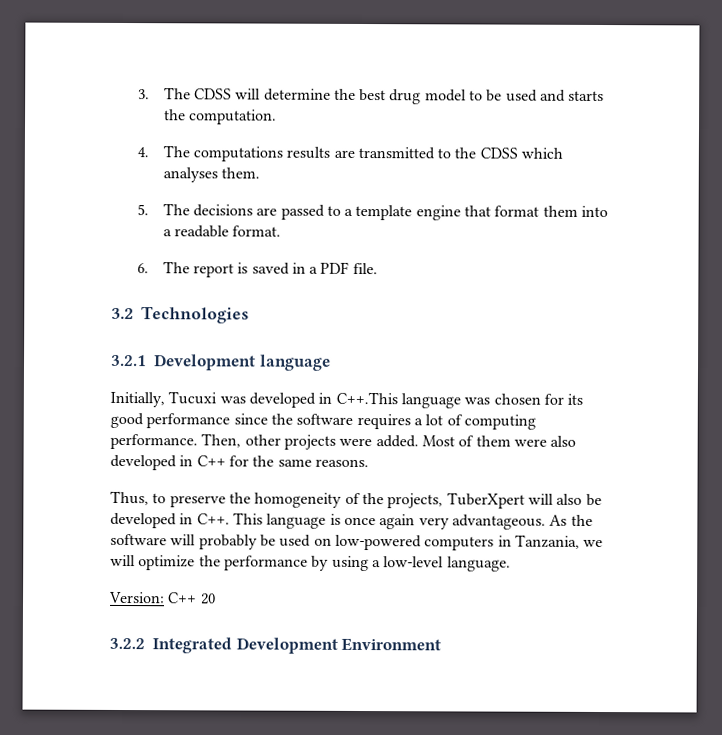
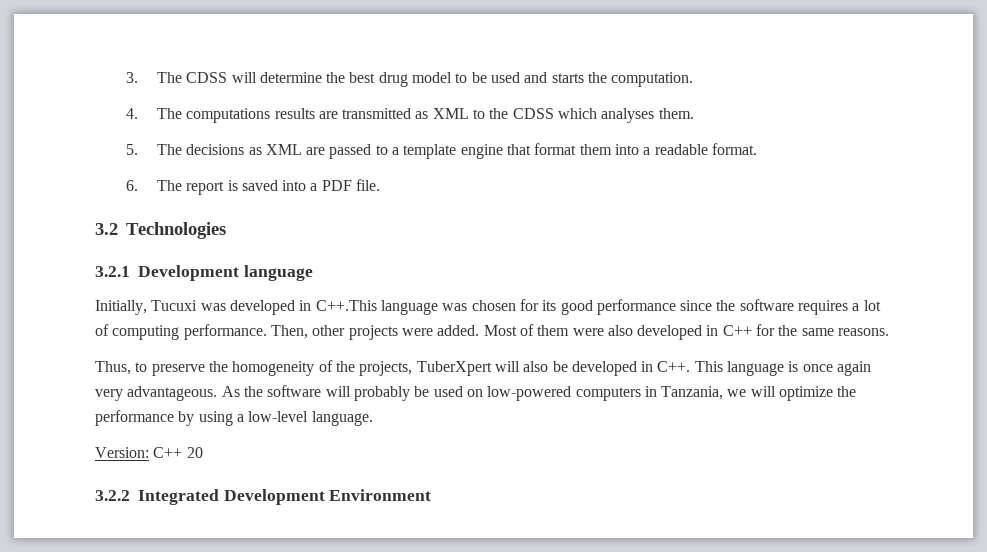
- 4. The computations results are transmitted to the CDSS which analyses them.
+ 4. The computations results are transmitted as XML to the CDSS which analyses them.
- 5. The decisions are passed to a template engine that format them into a readable format.
+ 5. The decisions as XML are passed to a template engine that format them into a readable format.
- 6. The report is saved in a PDF file.
+ 6. The report is saved into a PDF file.

